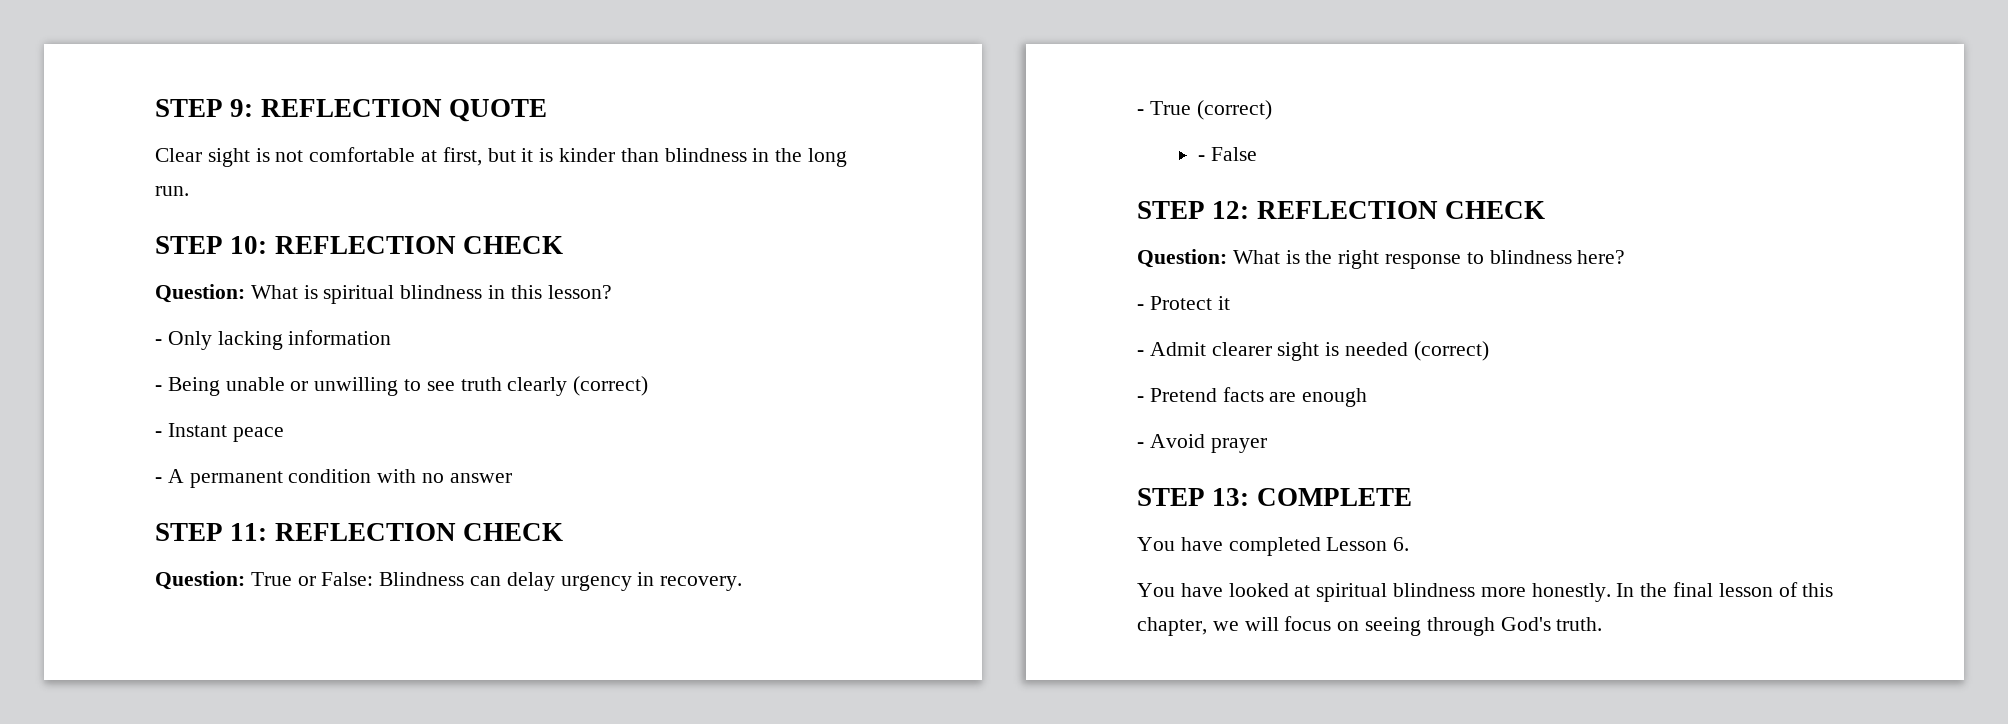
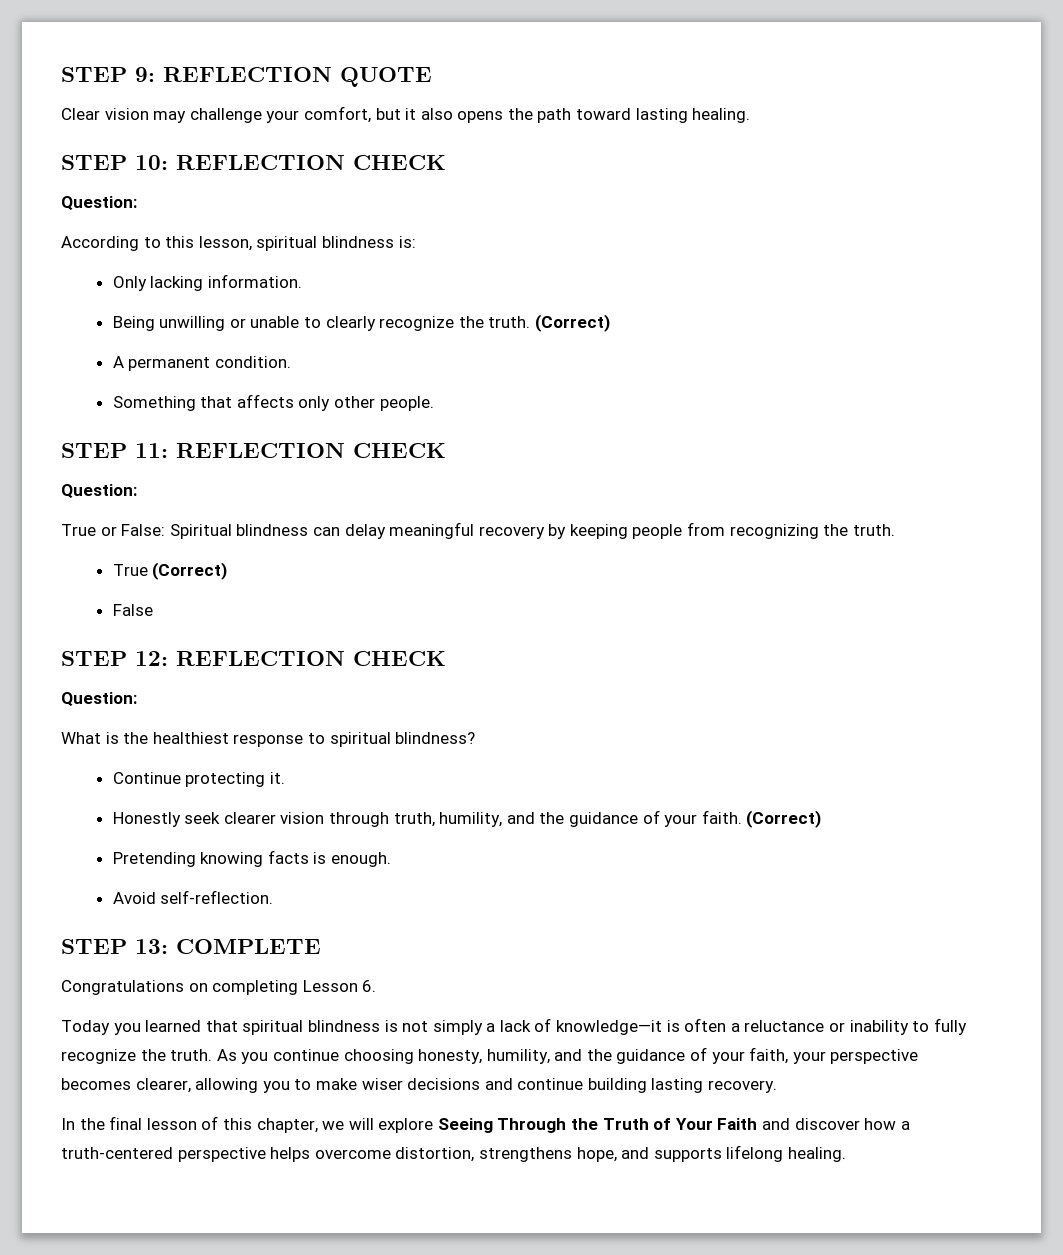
- Clear sight is not comfortable at first, but it is kinder than blindness in the long run.
+ Clear vision may challenge your comfort, but it also opens the path toward lasting healing.
  STEP 10: REFLECTION CHECK
- Question: What is spiritual blindness in this lesson?
- - Only lacking information
- - Being unable or unwilling to see truth clearly (correct)
- - Instant peace
- - A permanent condition with no answer
+ Question:
+ According to this lesson, spiritual blindness is:
+ Only lacking information.
+ Being unwilling or unable to clearly recognize the truth. (Correct)
+ A permanent condition.
+ Something that affects only other people.
  STEP 11: REFLECTION CHECK
- Question: True or False: Blindness can delay urgency in recovery.
- - True (correct)
- - False
+ Question:
+ True or False: Spiritual blindness can delay meaningful recovery by keeping people from recognizing the truth.
+ True (Correct)
+ False
  STEP 12: REFLECTION CHECK
- Question: What is the right response to blindness here?
- - Protect it
- - Admit clearer sight is needed (correct)
- - Pretend facts are enough
- - Avoid prayer
+ Question:
+ What is the healthiest response to spiritual blindness?
+ Continue protecting it.
+ Honestly seek clearer vision through truth, humility, and the guidance of your faith. (Correct)
+ Pretending knowing facts is enough.
+ Avoid self-reflection.
- You have completed Lesson 6.
+ Congratulations on completing Lesson 6.
- You have looked at spiritual blindness more honestly. In the final lesson of this chapter, we will focus on seeing through God's truth.
+ Today you learned that spiritual blindness is not simply a lack of knowledge—it is often a reluctance or inability to fully recognize the truth. As you continue choosing honesty, humility, and the guidance of your faith, your perspective becomes clearer, allowing you to make wiser decisions and continue building lasting recovery.
+ In the final lesson of this chapter, we will explore Seeing Through the Truth of Your Faith and discover how a truth-centered perspective helps overcome distortion, strengthens hope, and supports lifelong healing.

